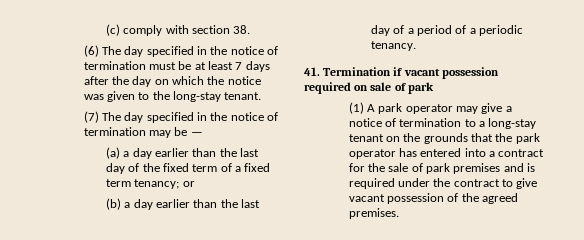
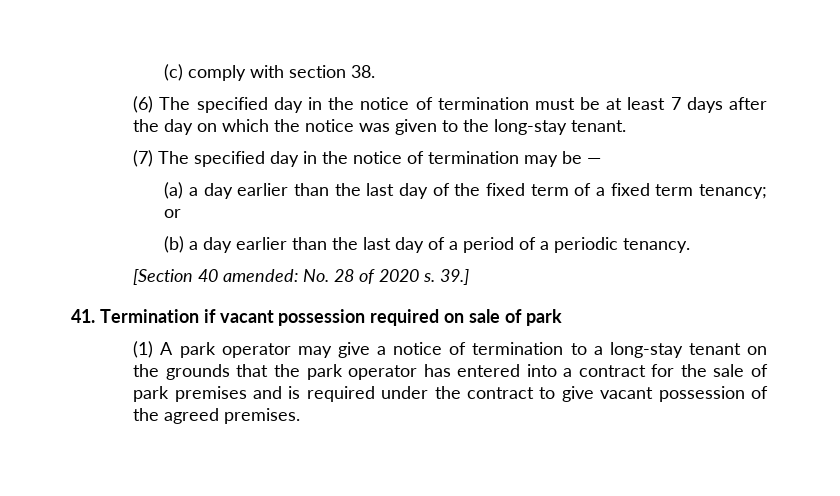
- (6) The day specified in the notice of termination must be at least 7 days after the day on which the notice was given to the long-stay tenant.
+ (6) The specified day in the notice of termination must be at least 7 days after the day on which the notice was given to the long-stay tenant.
- (7) The day specified in the notice of termination may be —
+ (7) The specified day in the notice of termination may be —
+ [Section 40 amended: No. 28 of 2020 s. 39.]

